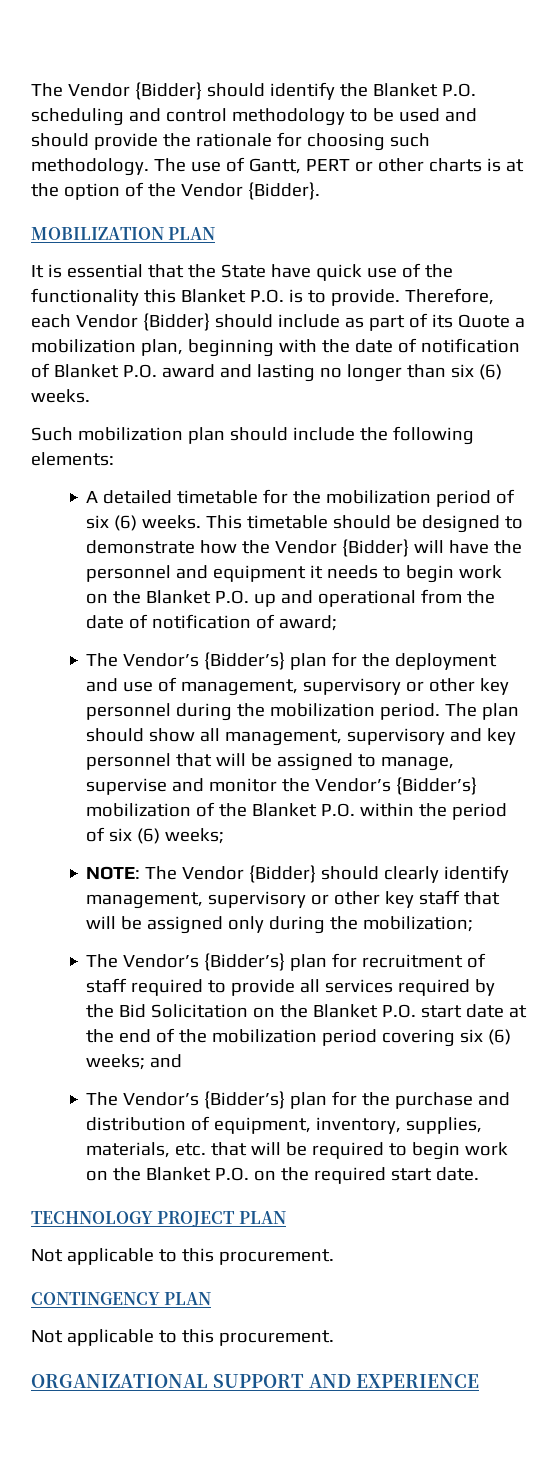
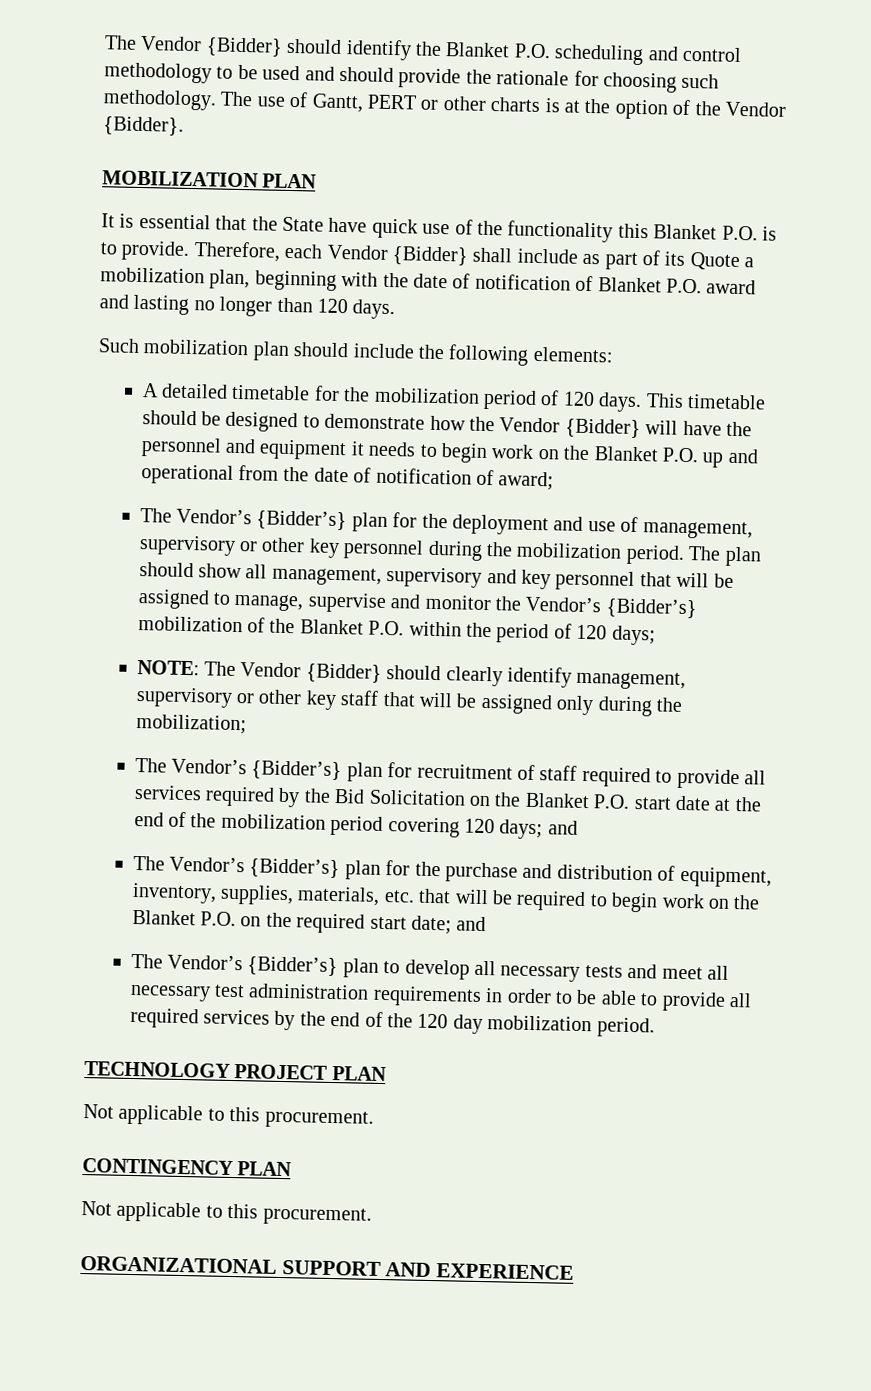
- Therefore, each Vendor {Bidder} should include as part of its Quote a mobilization plan, beginning with the date of notification of Blanket P.O. award and lasting no longer than six (6) weeks.
+ Therefore, each Vendor {Bidder} shall include as part of its Quote a mobilization plan, beginning with the date of notification of Blanket P.O. award and lasting no longer than 120 days.
- A detailed timetable for the mobilization period of six (6) weeks.
+ A detailed timetable for the mobilization period of 120 days.
- The plan should show all management, supervisory and key personnel that will be assigned to manage, supervise and monitor the Vendor’s {Bidder’s} mobilization of the Blanket P.O. within the period of six (6) weeks;
+ The plan should show all management, supervisory and key personnel that will be assigned to manage, supervise and monitor the Vendor’s {Bidder’s} mobilization of the Blanket P.O. within the period of 120 days;
- The Vendor’s {Bidder’s} plan for recruitment of staff required to provide all services required by the Bid Solicitation on the Blanket P.O. start date at the end of the mobilization period covering six (6) weeks; and
+ The Vendor’s {Bidder’s} plan for recruitment of staff required to provide all services required by the Bid Solicitation on the Blanket P.O. start date at the end of the mobilization period covering 120 days; and
- The Vendor’s {Bidder’s} plan for the purchase and distribution of equipment, inventory, supplies, materials, etc. that will be required to begin work on the Blanket P.O. on the required start date.
+ The Vendor’s {Bidder’s} plan for the purchase and distribution of equipment, inventory, supplies, materials, etc. that will be required to begin work on the Blanket P.O. on the required start date; and
+ The Vendor’s {Bidder’s} plan to develop all necessary tests and meet all necessary test administration requirements in order to be able to provide all required services by the end of the 120 day mobilization period.

